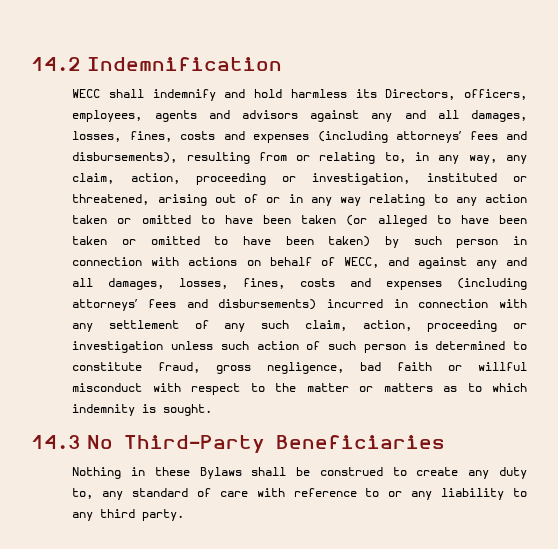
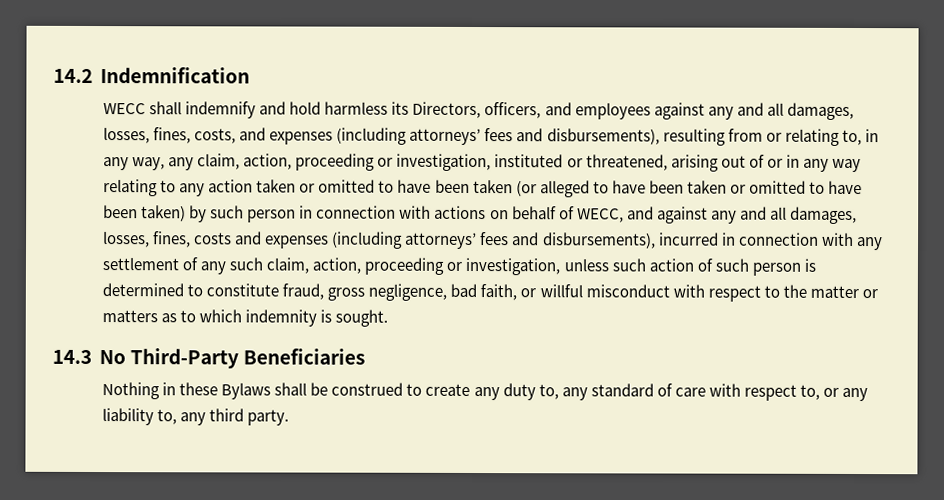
- WECC shall indemnify and hold harmless its Directors, officers, employees, agents and advisors against any and all damages, losses, fines, costs and expenses (including attorneys’ fees and disbursements), resulting from or relating to, in any way, any claim, action, proceeding or investigation, instituted or threatened, arising out of or in any way relating to any action taken or omitted to have been taken (or alleged to have been taken or omitted to have been taken) by such person in connection with actions on behalf of WECC, and against any and all damages, losses, fines, costs and expenses (including attorneys’ fees and disbursements) incurred in connection with any settlement of any such claim, action, proceeding or investigation unless such action of such person is determined to constitute fraud, gross negligence, bad faith or willful misconduct with respect to the matter or matters as to which indemnity is sought.
+ WECC shall indemnify and hold harmless its Directors, officers, and employees against any and all damages, losses, fines, costs, and expenses (including attorneys’ fees and disbursements), resulting from or relating to, in any way, any claim, action, proceeding or investigation, instituted or threatened, arising out of or in any way relating to any action taken or omitted to have been taken (or alleged to have been taken or omitted to have been taken) by such person in connection with actions on behalf of WECC, and against any and all damages, losses, fines, costs and expenses (including attorneys’ fees and disbursements), incurred in connection with any settlement of any such claim, action, proceeding or investigation, unless such action of such person is determined to constitute fraud, gross negligence, bad faith, or willful misconduct with respect to the matter or matters as to which indemnity is sought.
- Nothing in these Bylaws shall be construed to create any duty to, any standard of care with reference to or any liability to any third party.
+ Nothing in these Bylaws shall be construed to create any duty to, any standard of care with respect to, or any liability to, any third party.

